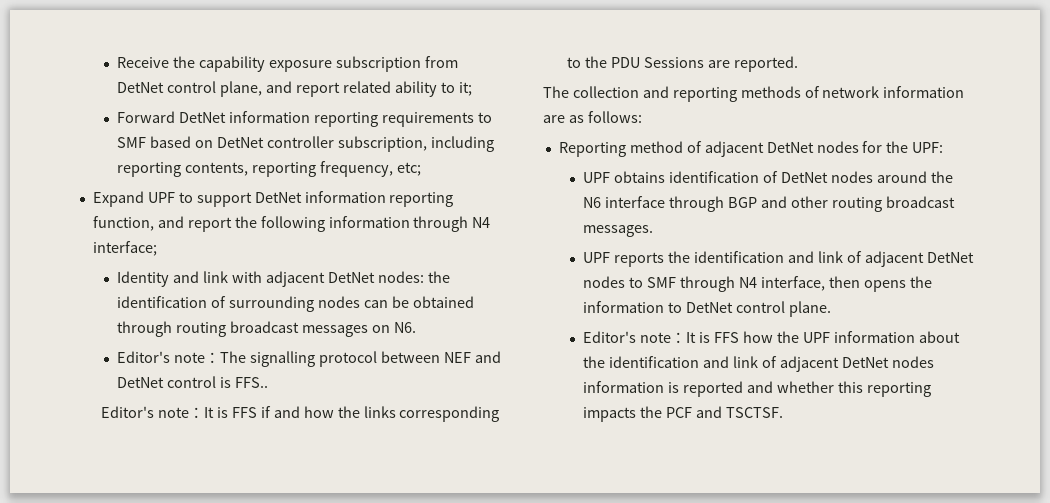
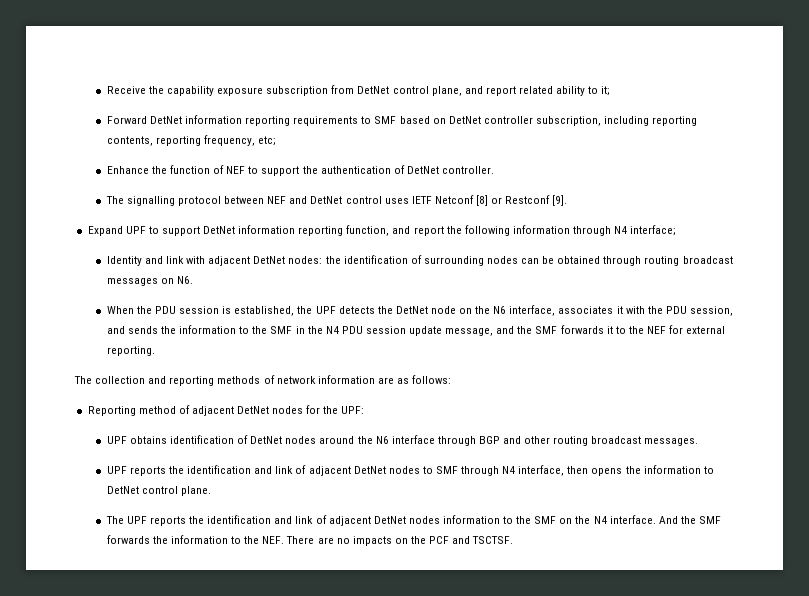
+ Enhance the function of NEF to support the authentication of DetNet controller.
+ The signalling protocol between NEF and DetNet control uses IETF Netconf [8] or Restconf [9].
- Editor's note：The signalling protocol between NEF and DetNet control is FFS..
- Editor's note：It is FFS if and how the links corresponding to the PDU Sessions are reported.
+ When the PDU session is established, the UPF detects the DetNet node on the N6 interface, associates it with the PDU session, and sends the information to the SMF in the N4 PDU session update message, and the SMF forwards it to the NEF for external reporting.
- Editor's note：It is FFS how the UPF information about the identification and link of adjacent DetNet nodes information is reported and whether this reporting impacts the PCF and TSCTSF.
+ The UPF reports the identification and link of adjacent DetNet nodes information to the SMF on the N4 interface. And the SMF forwards the information to the NEF. There are no impacts on the PCF and TSCTSF.

